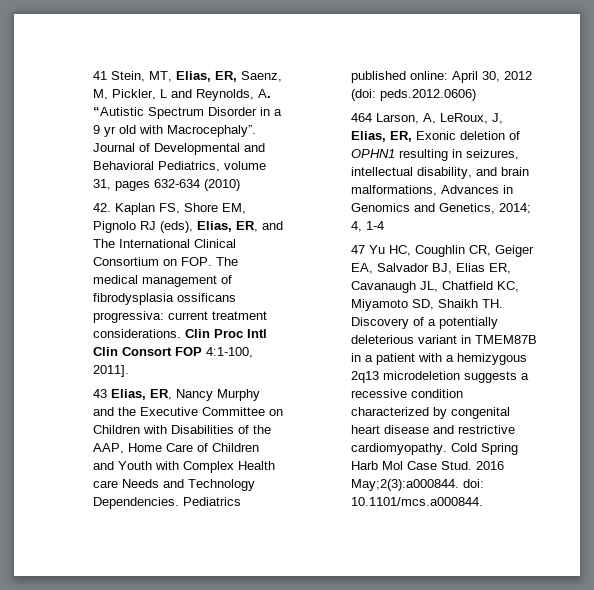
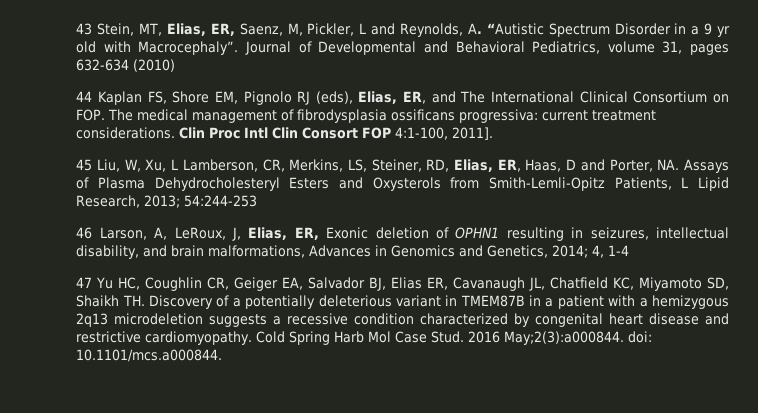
- 41 Stein, MT, Elias, ER, Saenz, M, Pickler, L and Reynolds, A. “Autistic Spectrum Disorder in a 9 yr old with Macrocephaly”.
+ 43 Stein, MT, Elias, ER, Saenz, M, Pickler, L and Reynolds, A. “Autistic Spectrum Disorder in a 9 yr old with Macrocephaly”.
- 42. Kaplan FS, Shore EM, Pignolo RJ (eds), Elias, ER, and The International Clinical Consortium on FOP. The medical management of fibrodysplasia ossificans progressiva: current treatment considerations.
+ 44 Kaplan FS, Shore EM, Pignolo RJ (eds), Elias, ER, and The International Clinical Consortium on FOP. The medical management of fibrodysplasia ossificans progressiva: current treatment considerations.
- 43 Elias, ER, Nancy Murphy and the Executive Committee on Children with Disabilities of the AAP, Home Care of Children and Youth with Complex Health care Needs and Technology Dependencies. Pediatrics published online: April 30, 2012 (doi: peds.2012.0606)
- 464 Larson, A, LeRoux, J, Elias, ER, Exonic deletion of OPHN1 resulting in seizures, intellectual disability, and brain malformations, Advances in Genomics and Genetics, 2014; 4, 1-4
+ 45 Liu, W, Xu, L Lamberson, CR, Merkins, LS, Steiner, RD, Elias, ER, Haas, D and Porter, NA. Assays of Plasma Dehydrocholesteryl Esters and Oxysterols from Smith-Lemli-Opitz Patients, L Lipid Research, 2013; 54:244-253
+ 46 Larson, A, LeRoux, J, Elias, ER, Exonic deletion of OPHN1 resulting in seizures, intellectual disability, and brain malformations, Advances in Genomics and Genetics, 2014; 4, 1-4

